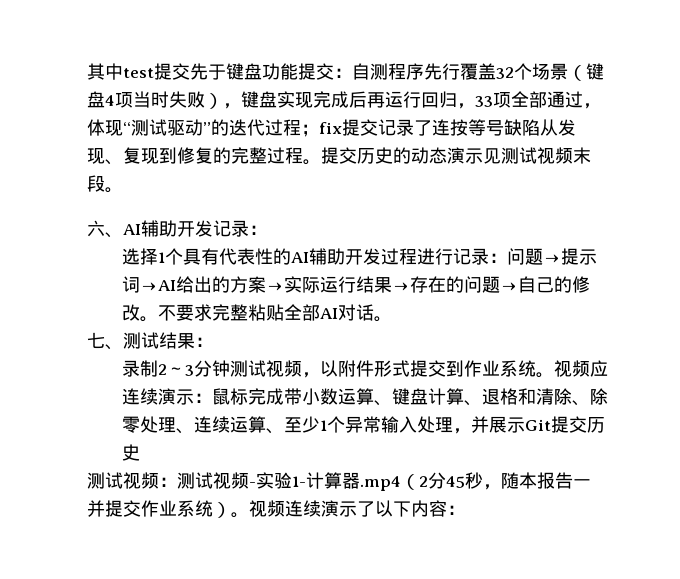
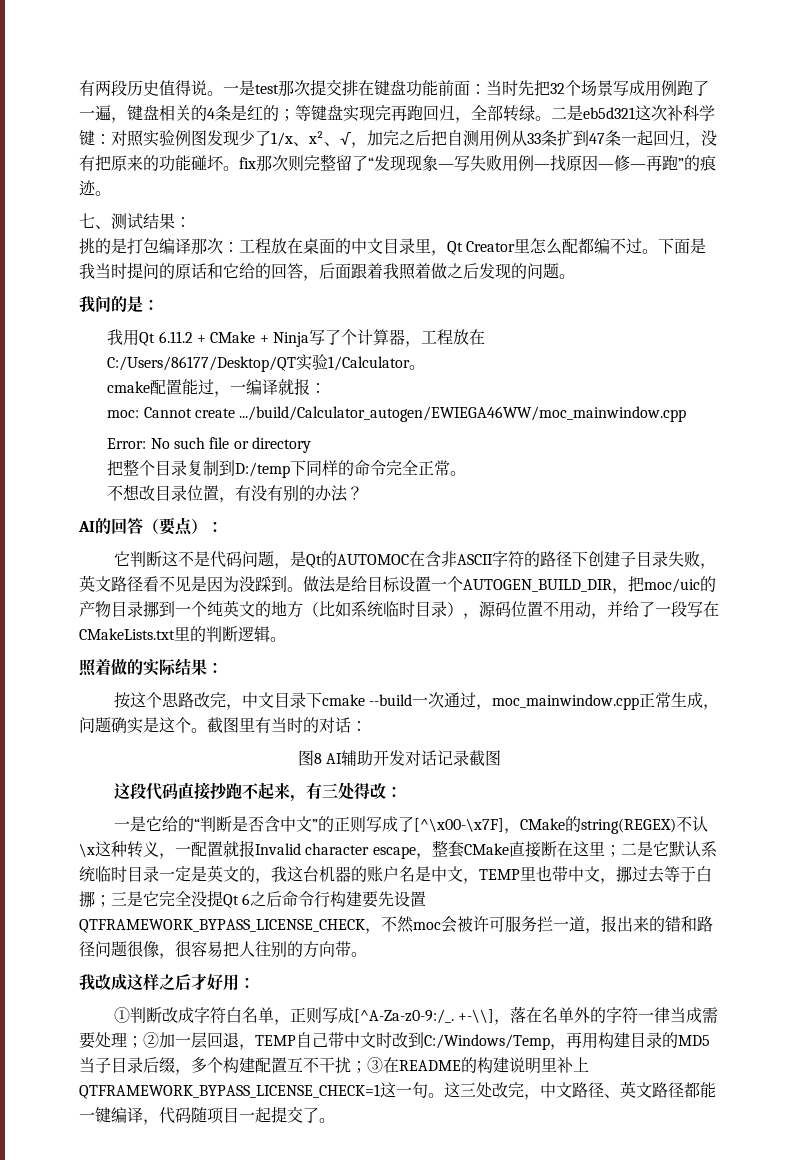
- 其中test提交先于键盘功能提交：自测程序先行覆盖32个场景（键盘4项当时失败），键盘实现完成后再运行回归，33项全部通过，体现“测试驱动”的迭代过程；fix提交记录了连按等号缺陷从发现、复现到修复的完整过程。提交历史的动态演示见测试视频末段。
- 六、AI辅助开发记录：
- 选择1个具有代表性的AI辅助开发过程进行记录：问题→提示词→AI给出的方案→实际运行结果→存在的问题→自己的修改。不要求完整粘贴全部AI对话。
+ 有两段历史值得说。一是test那次提交排在键盘功能前面：当时先把32个场景写成用例跑了一遍，键盘相关的4条是红的；等键盘实现完再跑回归，全部转绿。二是eb5d321这次补科学键：对照实验例图发现少了1/x、x²、√，加完之后把自测用例从33条扩到47条一起回归，没有把原来的功能碰坏。fix那次则完整留了“发现现象—写失败用例—找原因—修—再跑”的痕迹。
  七、测试结果：
- 录制2～3分钟测试视频，以附件形式提交到作业系统。视频应连续演示：鼠标完成带小数运算、键盘计算、退格和清除、除零处理、连续运算、至少1个异常输入处理，并展示Git提交历史
- 测试视频：测试视频-实验1-计算器.mp4（2分45秒，随本报告一并提交作业系统）。视频连续演示了以下内容：
+ 挑的是打包编译那次：工程放在桌面的中文目录里，Qt Creator里怎么配都编不过。下面是我当时提问的原话和它给的回答，后面跟着我照着做之后发现的问题。
+ 我问的是：
+ 我用Qt 6.11.2 + CMake + Ninja写了个计算器，工程放在
+ C:/Users/86177/Desktop/QT实验1/Calculator。
+ cmake配置能过，一编译就报：
+ moc: Cannot create .../build/Calculator_autogen/EWIEGA46WW/moc_mainwindow.cpp
+ Error: No such file or directory
+ 把整个目录复制到D:/temp下同样的命令完全正常。
+ 不想改目录位置，有没有别的办法？
+ AI的回答（要点）：
+ 它判断这不是代码问题，是Qt的AUTOMOC在含非ASCII字符的路径下创建子目录失败，英文路径看不见是因为没踩到。做法是给目标设置一个AUTOGEN_BUILD_DIR，把moc/uic的产物目录挪到一个纯英文的地方（比如系统临时目录），源码位置不用动，并给了一段写在CMakeLists.txt里的判断逻辑。
+ 照着做的实际结果：
+ 按这个思路改完，中文目录下cmake --build一次通过，moc_mainwindow.cpp正常生成，问题确实是这个。截图里有当时的对话：
+ 图8 AI辅助开发对话记录截图
+ 这段代码直接抄跑不起来，有三处得改：
+ 一是它给的“判断是否含中文”的正则写成了[^\x00-\x7F]，CMake的string(REGEX)不认\x这种转义，一配置就报Invalid character escape，整套CMake直接断在这里；二是它默认系统临时目录一定是英文的，我这台机器的账户名是中文，TEMP里也带中文，挪过去等于白挪；三是它完全没提Qt 6之后命令行构建要先设置QTFRAMEWORK_BYPASS_LICENSE_CHECK，不然moc会被许可服务拦一道，报出来的错和路径问题很像，很容易把人往别的方向带。
+ 我改成这样之后才好用：
+ ①判断改成字符白名单，正则写成[^A-Za-z0-9:/_. +-\\]，落在名单外的字符一律当成需要处理；②加一层回退，TEMP自己带中文时改到C:/Windows/Temp，再用构建目录的MD5当子目录后缀，多个构建配置互不干扰；③在README的构建说明里补上QTFRAMEWORK_BYPASS_LICENSE_CHECK=1这一句。这三处改完，中文路径、英文路径都能一键编译，代码随项目一起提交了。

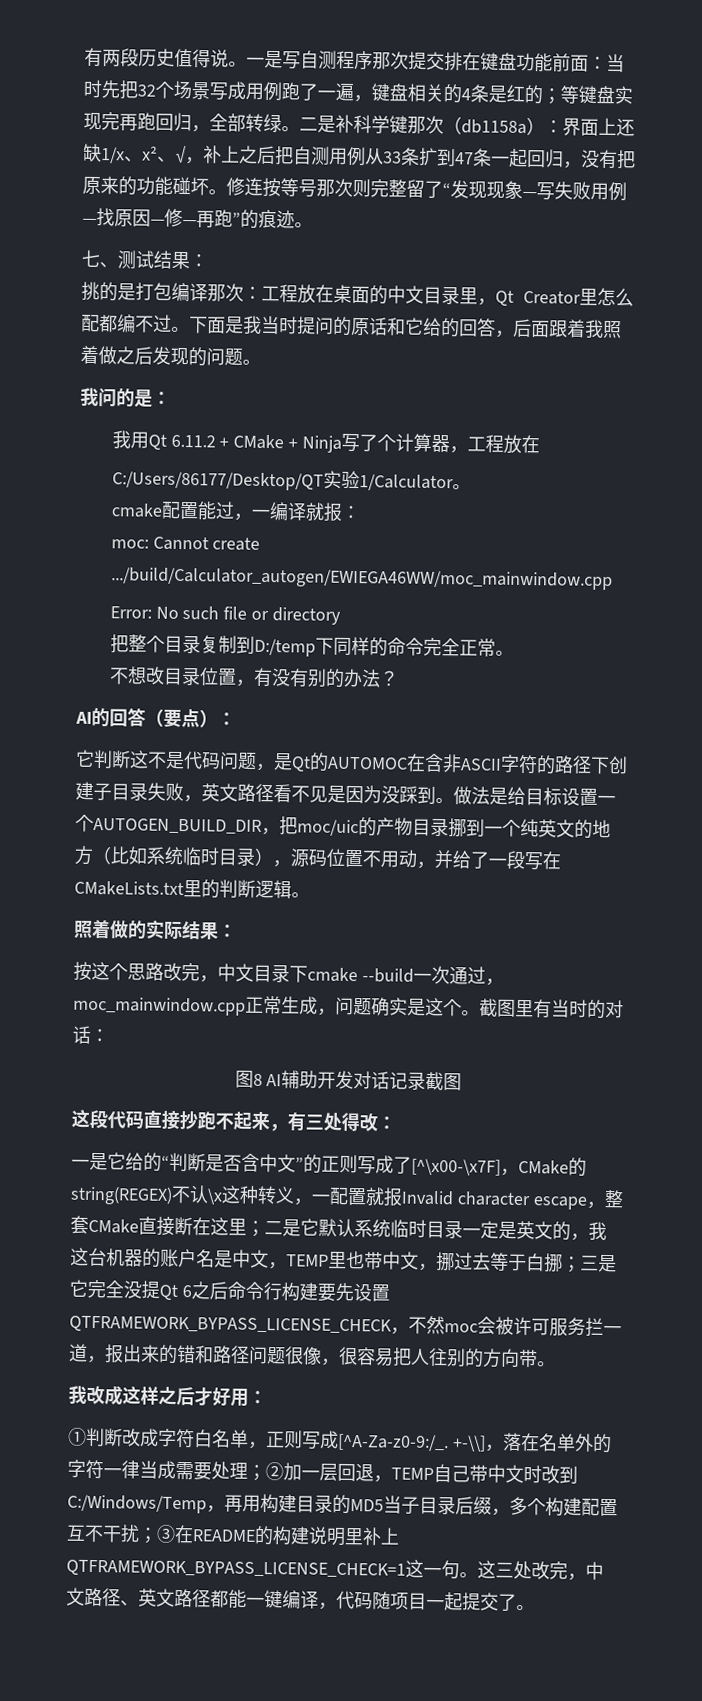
- 一是test那次提交排在键盘功能前面：当时先把32个场景写成用例跑了一遍，键盘相关的4条是红的；等键盘实现完再跑回归，全部转绿。
+ 一是写自测程序那次提交排在键盘功能前面：当时先把32个场景写成用例跑了一遍，键盘相关的4条是红的；等键盘实现完再跑回归，全部转绿。
- 二是eb5d321这次补科学键：对照实验例图发现少了1/x、x²、√，加完之后把自测用例从33条扩到47条一起回归，没有把原来的功能碰坏。fix那次则完整留了“发现现象—写失败用例—找原因—修—再跑”的痕迹。
+ 二是补科学键那次（db1158a）：界面上还缺1/x、x²、√，补上之后把自测用例从33条扩到47条一起回归，没有把原来的功能碰坏。修连按等号那次则完整留了“发现现象—写失败用例—找原因—修—再跑”的痕迹。

